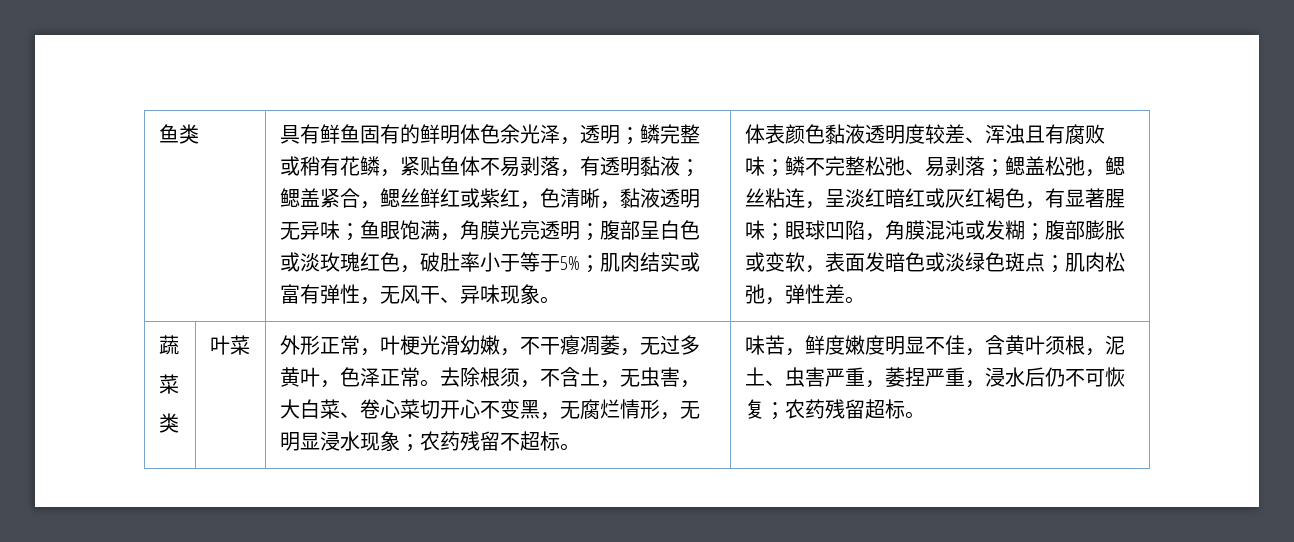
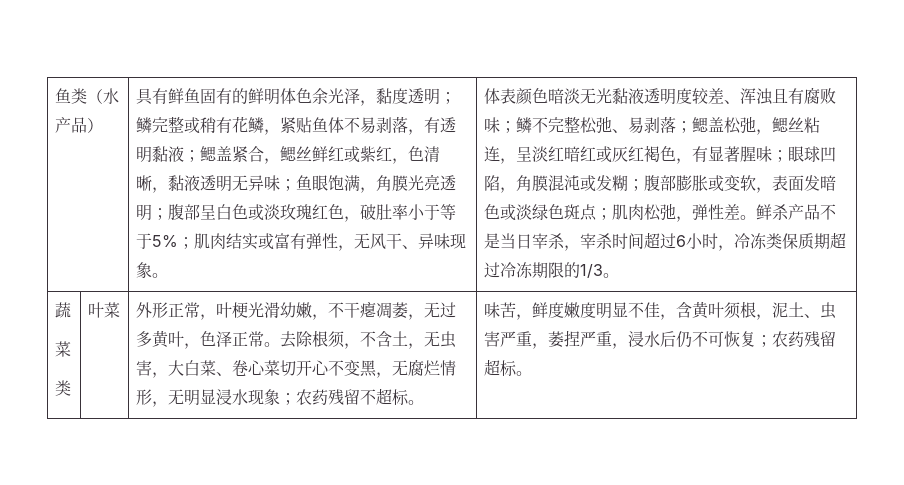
- 鱼类
+ 鱼类（水产品）
- 具有鲜鱼固有的鲜明体色余光泽，透明；鳞完整或稍有花鳞，紧贴鱼体不易剥落，有透明黏液；鳃盖紧合，鳃丝鲜红或紫红，色清晰，黏液透明无异味；鱼眼饱满，角膜光亮透明；腹部呈白色或淡玫瑰红色，破肚率小于等于5%；肌肉结实或富有弹性，无风干、异味现象。
+ 具有鲜鱼固有的鲜明体色余光泽，黏度透明；鳞完整或稍有花鳞，紧贴鱼体不易剥落，有透明黏液；鳃盖紧合，鳃丝鲜红或紫红，色清晰，黏液透明无异味；鱼眼饱满，角膜光亮透明；腹部呈白色或淡玫瑰红色，破肚率小于等于5%；肌肉结实或富有弹性，无风干、异味现象。
- 体表颜色黏液透明度较差、浑浊且有腐败味；鳞不完整松弛、易剥落；鳃盖松弛，鳃丝粘连，呈淡红暗红或灰红褐色，有显著腥味；眼球凹陷，角膜混沌或发糊；腹部膨胀或变软，表面发暗色或淡绿色斑点；肌肉松弛，弹性差。
+ 体表颜色暗淡无光黏液透明度较差、浑浊且有腐败味；鳞不完整松弛、易剥落；鳃盖松弛，鳃丝粘连，呈淡红暗红或灰红褐色，有显著腥味；眼球凹陷，角膜混沌或发糊；腹部膨胀或变软，表面发暗色或淡绿色斑点；肌肉松弛，弹性差。鲜杀产品不是当日宰杀，宰杀时间超过6小时，冷冻类保质期超过冷冻期限的1/3。

